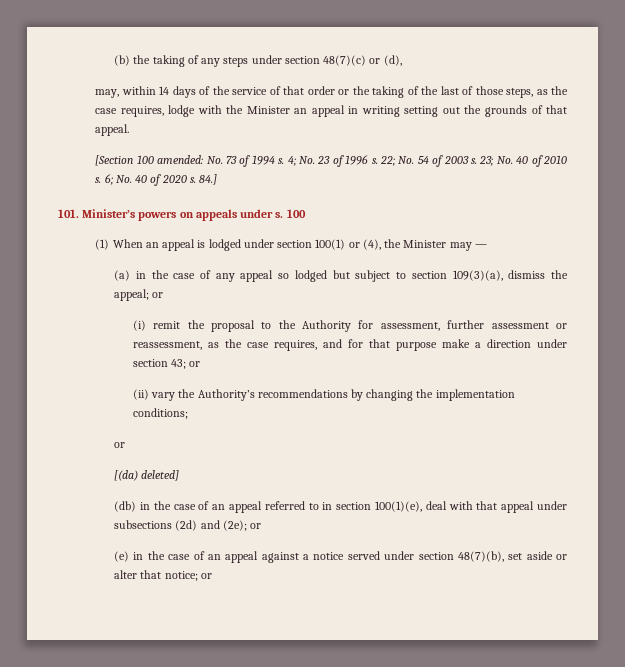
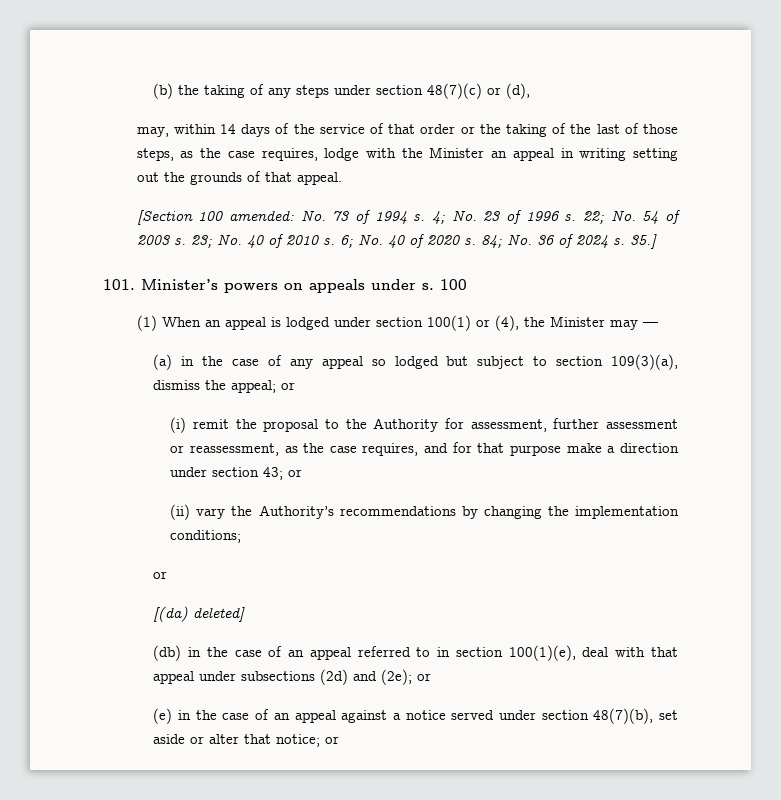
- 84.]
+ 84; No. 36 of 2024 s. 35.]

